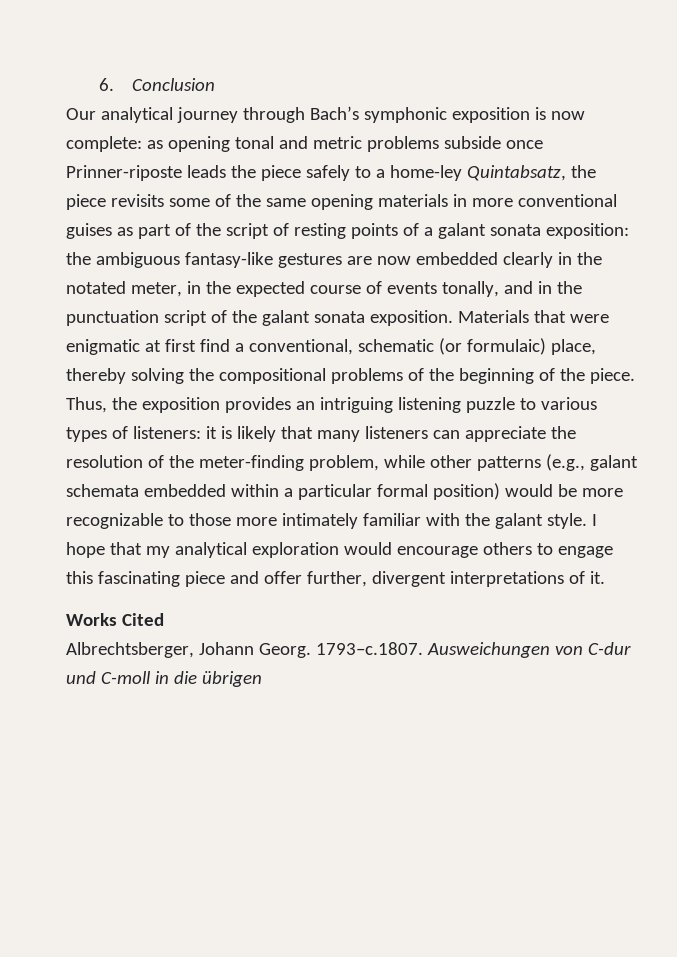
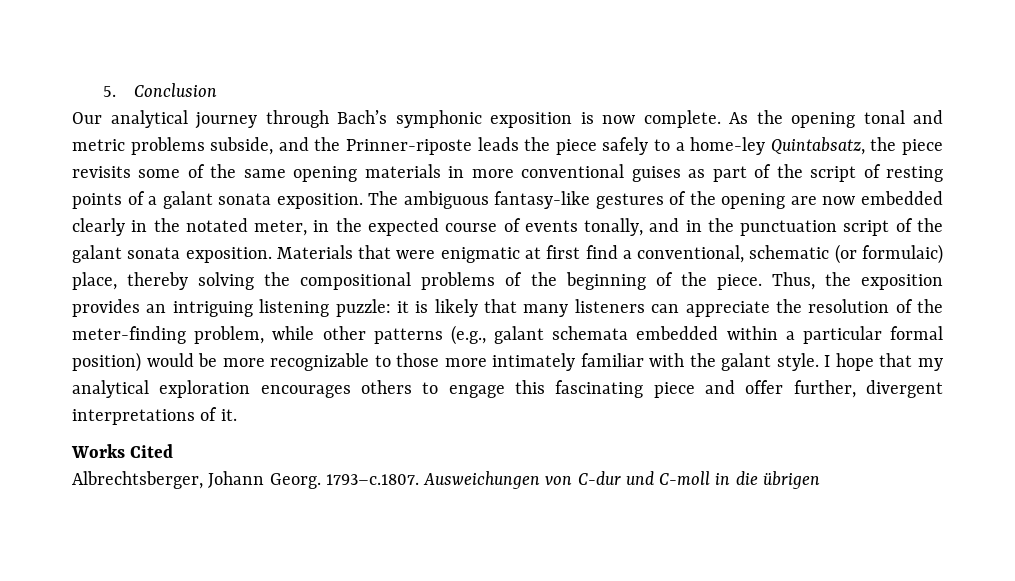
- 6. Conclusion
+ 5. Conclusion
- Our analytical journey through Bach’s symphonic exposition is now complete: as opening tonal and metric problems subside once Prinner-riposte leads the piece safely to a home-ley Quintabsatz, the piece revisits some of the same opening materials in more conventional guises as part of the script of resting points of a galant sonata exposition: the ambiguous fantasy-like gestures are now embedded clearly in the notated meter, in the expected course of events tonally, and in the punctuation script of the galant sonata exposition.
+ Our analytical journey through Bach’s symphonic exposition is now complete. As the opening tonal and metric problems subside, and the Prinner-riposte leads the piece safely to a home-ley Quintabsatz, the piece revisits some of the same opening materials in more conventional guises as part of the script of resting points of a galant sonata exposition. The ambiguous fantasy-like gestures of the opening are now embedded clearly in the notated meter, in the expected course of events tonally, and in the punctuation script of the galant sonata exposition.
- Thus, the exposition provides an intriguing listening puzzle to various types of listeners: it is likely that many listeners can appreciate the resolution of the meter-finding problem, while other patterns (e.g., galant schemata embedded within a particular formal position) would be more recognizable to those more intimately familiar with the galant style.
+ Thus, the exposition provides an intriguing listening puzzle: it is likely that many listeners can appreciate the resolution of the meter-finding problem, while other patterns (e.g., galant schemata embedded within a particular formal position) would be more recognizable to those more intimately familiar with the galant style.
- I hope that my analytical exploration would encourage others to engage this fascinating piece and offer further, divergent interpretations of it.
+ I hope that my analytical exploration encourages others to engage this fascinating piece and offer further, divergent interpretations of it.

